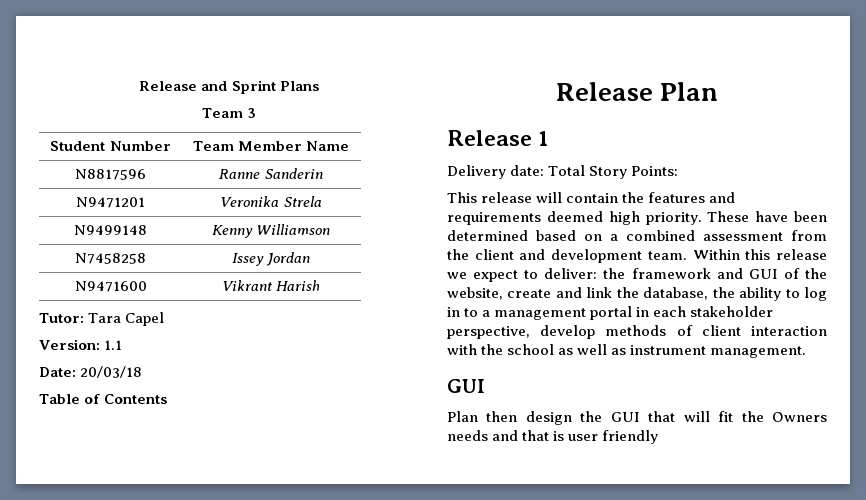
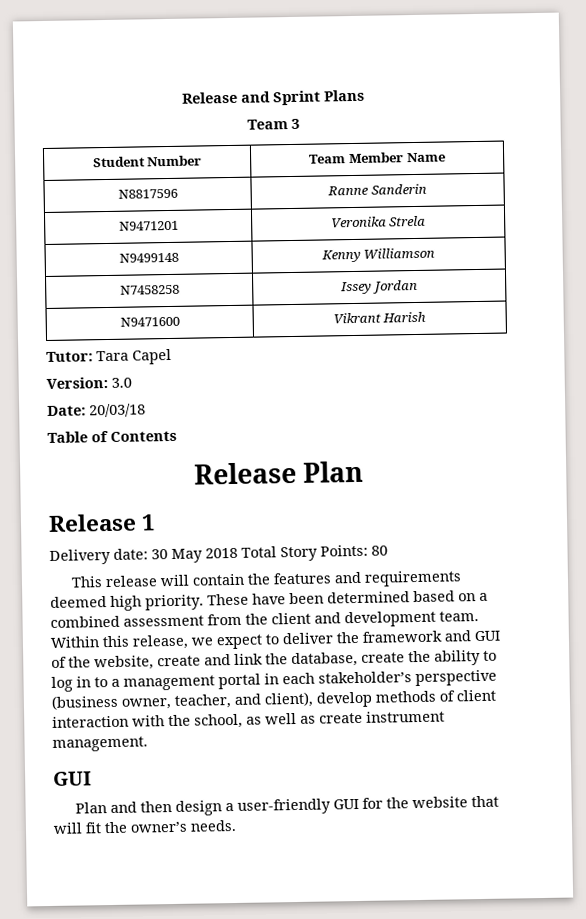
- Version: 1.1
+ Version: 3.0
- Delivery date: Total Story Points:
+ Delivery date: 30 May 2018 Total Story Points: 80
- Within this release we expect to deliver: the framework and GUI of the website, create and link the database, the ability to log in to a management portal in each stakeholder perspective, develop methods of client interaction with the school as well as instrument management.
+ Within this release, we expect to deliver the framework and GUI of the website, create and link the database, create the ability to log in to a management portal in each stakeholder’s perspective (business owner, teacher, and client), develop methods of client interaction with the school, as well as create instrument management.
- Plan then design the GUI that will fit the Owners needs and that is user friendly
+ Plan and then design a user-friendly GUI for the website that will fit the owner’s needs.

